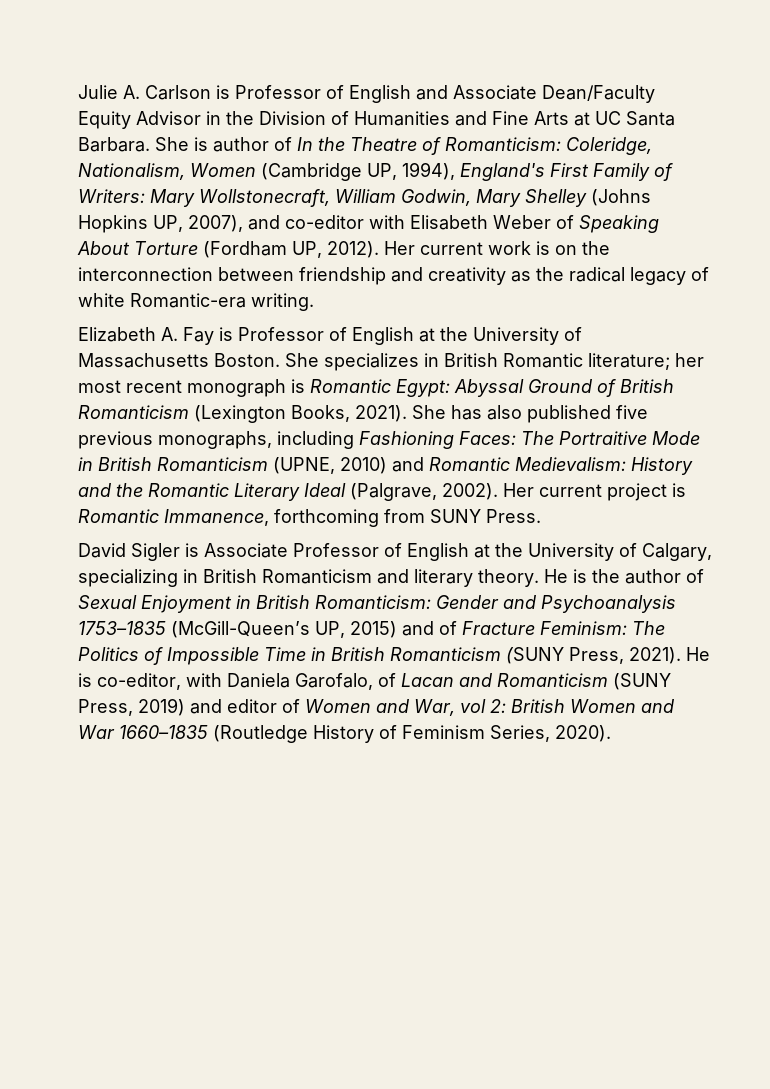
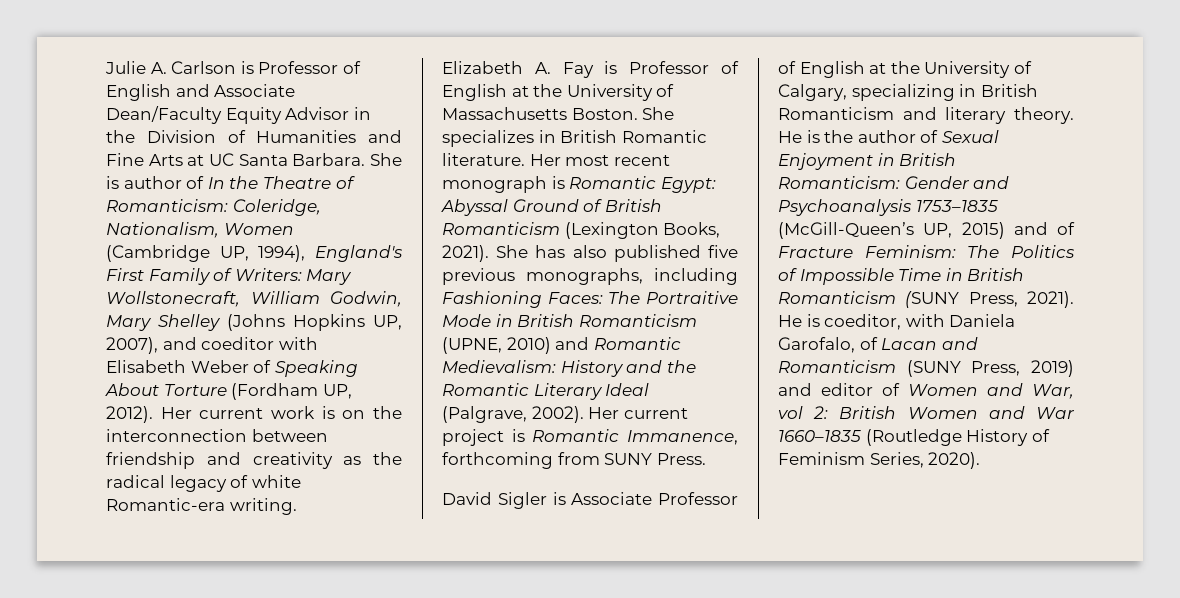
- She is author of In the Theatre of Romanticism: Coleridge, Nationalism, Women (Cambridge UP, 1994), England's First Family of Writers: Mary Wollstonecraft, William Godwin, Mary Shelley (Johns Hopkins UP, 2007), and co-editor with Elisabeth Weber of Speaking About Torture (Fordham UP, 2012).
+ She is author of In the Theatre of Romanticism: Coleridge, Nationalism, Women (Cambridge UP, 1994), England's First Family of Writers: Mary Wollstonecraft, William Godwin, Mary Shelley (Johns Hopkins UP, 2007), and coeditor with Elisabeth Weber of Speaking About Torture (Fordham UP, 2012).
- She specializes in British Romantic literature; her most recent monograph is Romantic Egypt: Abyssal Ground of British Romanticism (Lexington Books, 2021).
+ She specializes in British Romantic literature. Her most recent monograph is Romantic Egypt: Abyssal Ground of British Romanticism (Lexington Books, 2021).
- He is co-editor, with Daniela Garofalo, of Lacan and Romanticism (SUNY Press, 2019) and editor of Women and War, vol 2: British Women and War 1660–1835 (Routledge History of Feminism Series, 2020).
+ He is coeditor, with Daniela Garofalo, of Lacan and Romanticism (SUNY Press, 2019) and editor of Women and War, vol 2: British Women and War 1660–1835 (Routledge History of Feminism Series, 2020).

